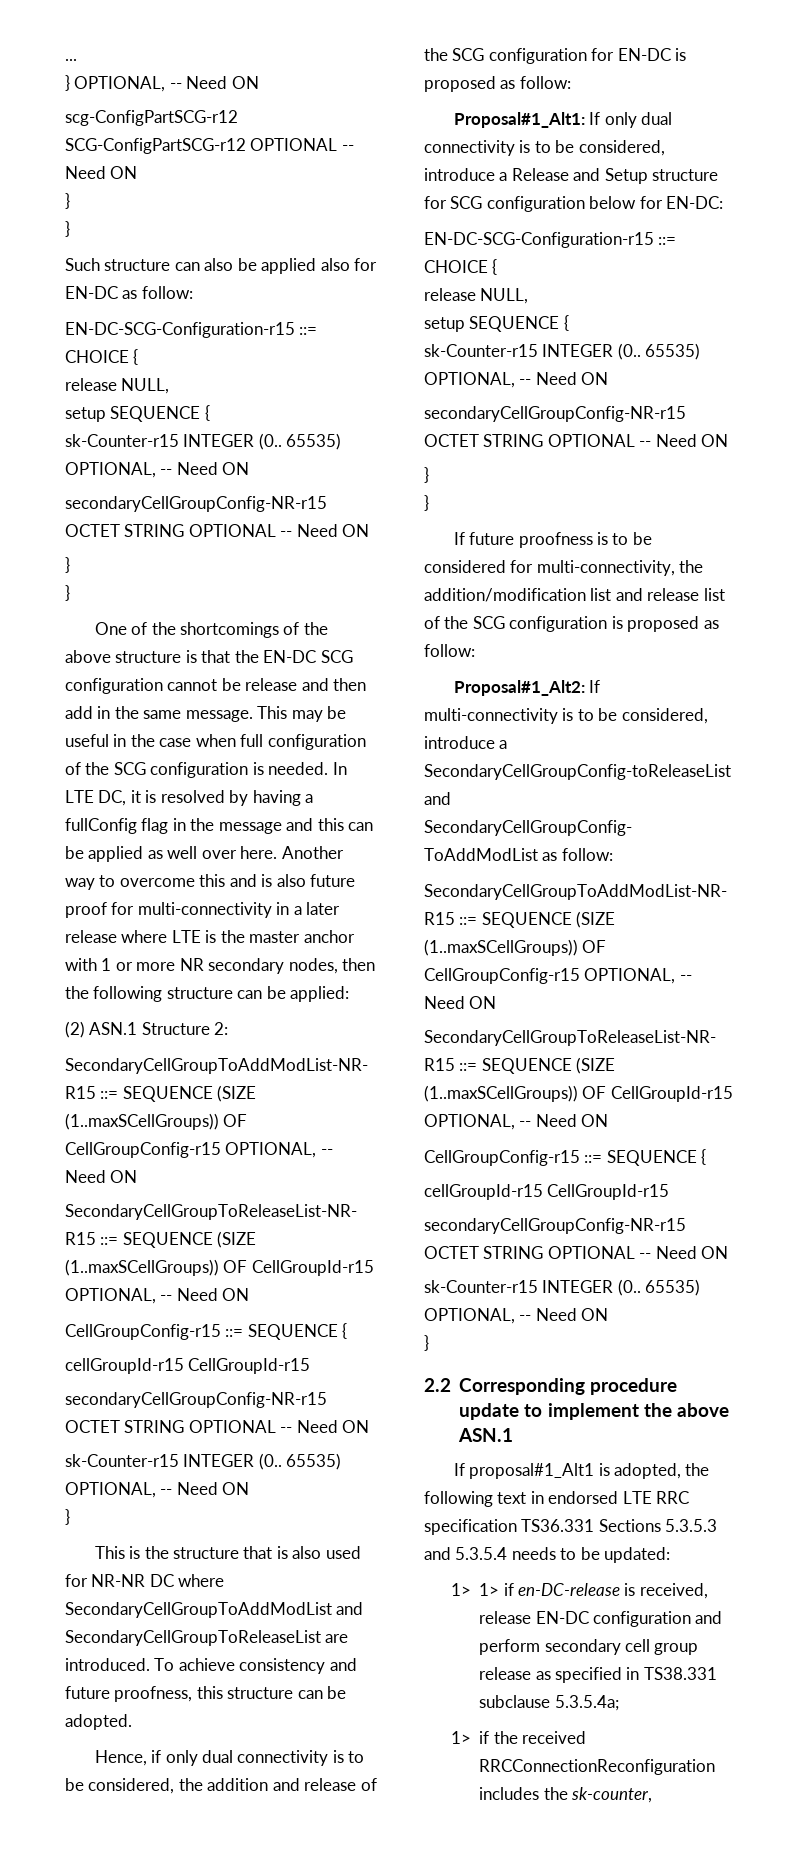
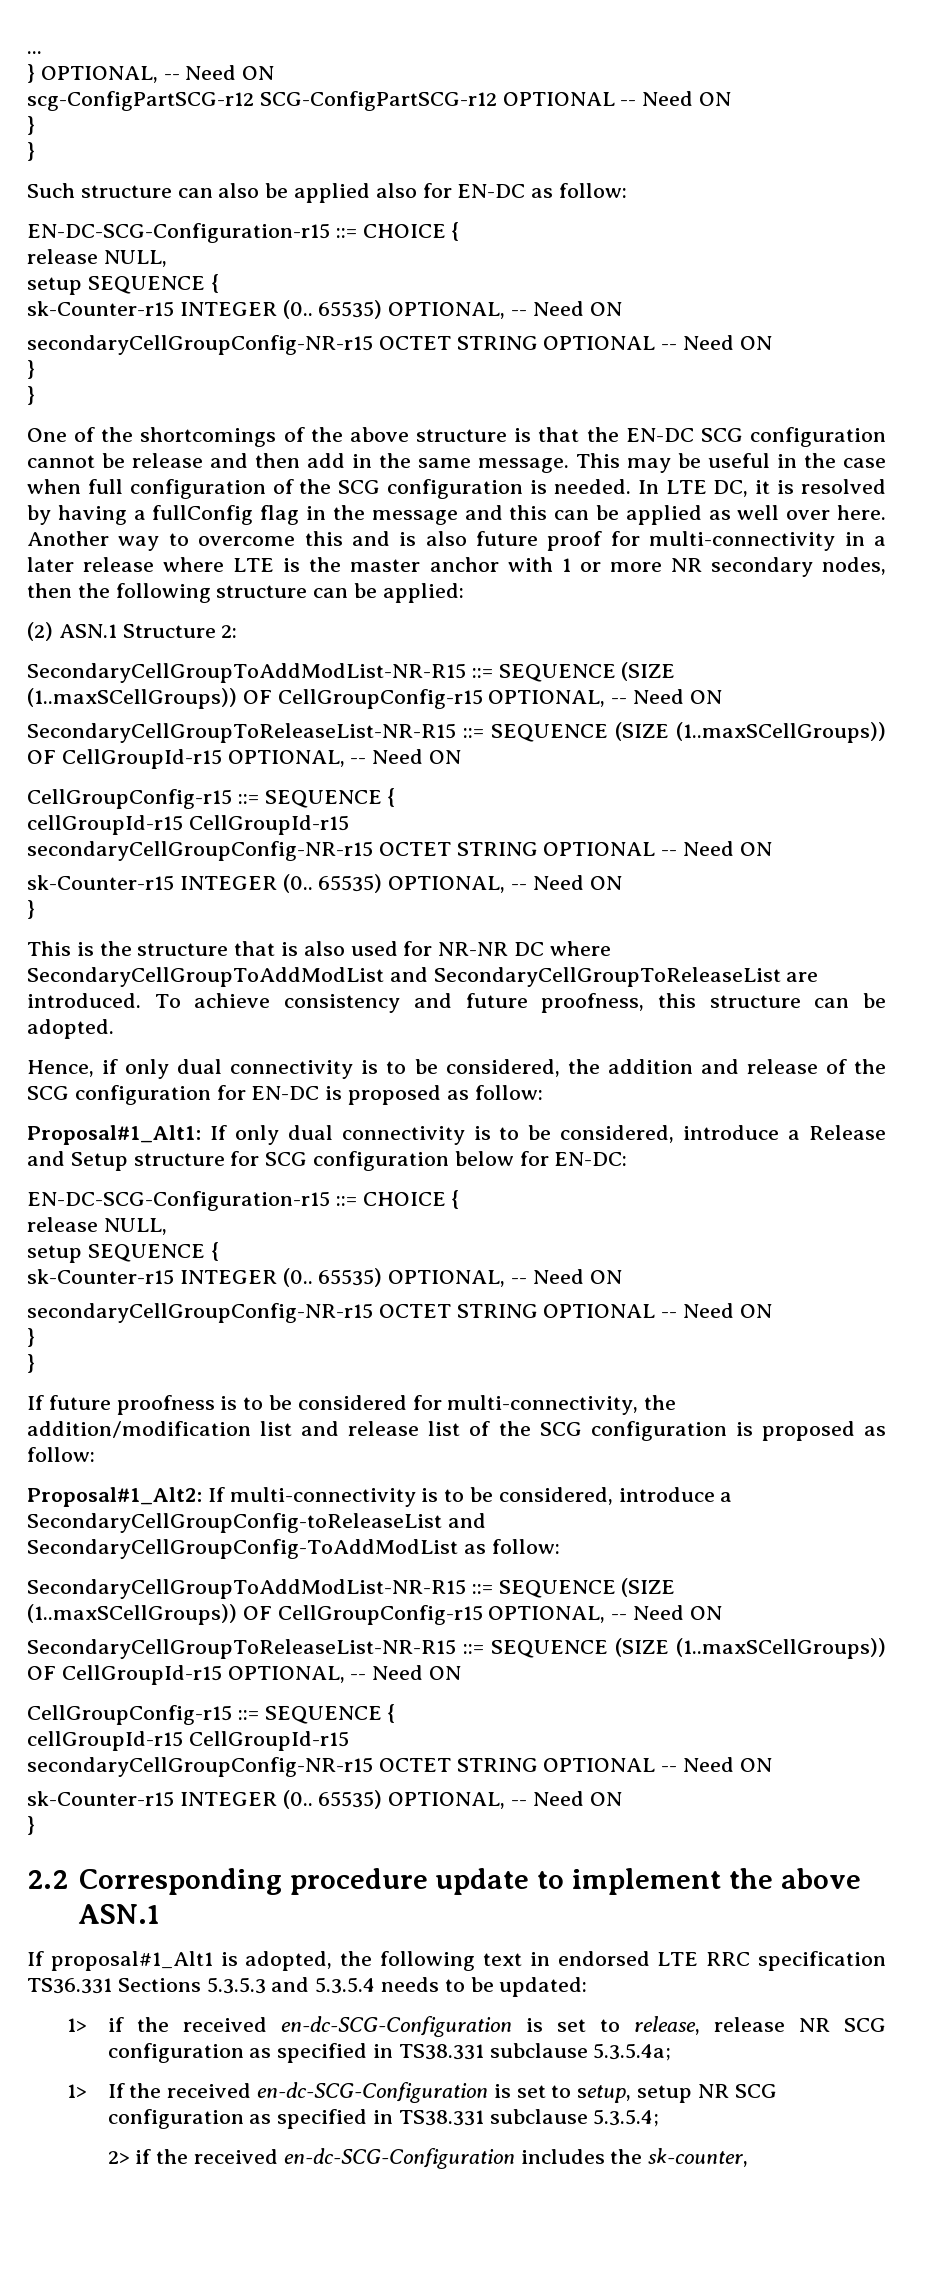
- 1> 1> if en-DC-release is received, release EN-DC configuration and perform secondary cell group release as specified in TS38.331 subclause 5.3.5.4a;
+ 1> if the received en-dc-SCG-Configuration is set to release, release NR SCG configuration as specified in TS38.331 subclause 5.3.5.4a;
- 1> if the received RRCConnectionReconfiguration includes the sk-counter,
+ 1> If the received en-dc-SCG-Configuration is set to setup, setup NR SCG configuration as specified in TS38.331 subclause 5.3.5.4;
+ 2> if the received en-dc-SCG-Configuration includes the sk-counter,

